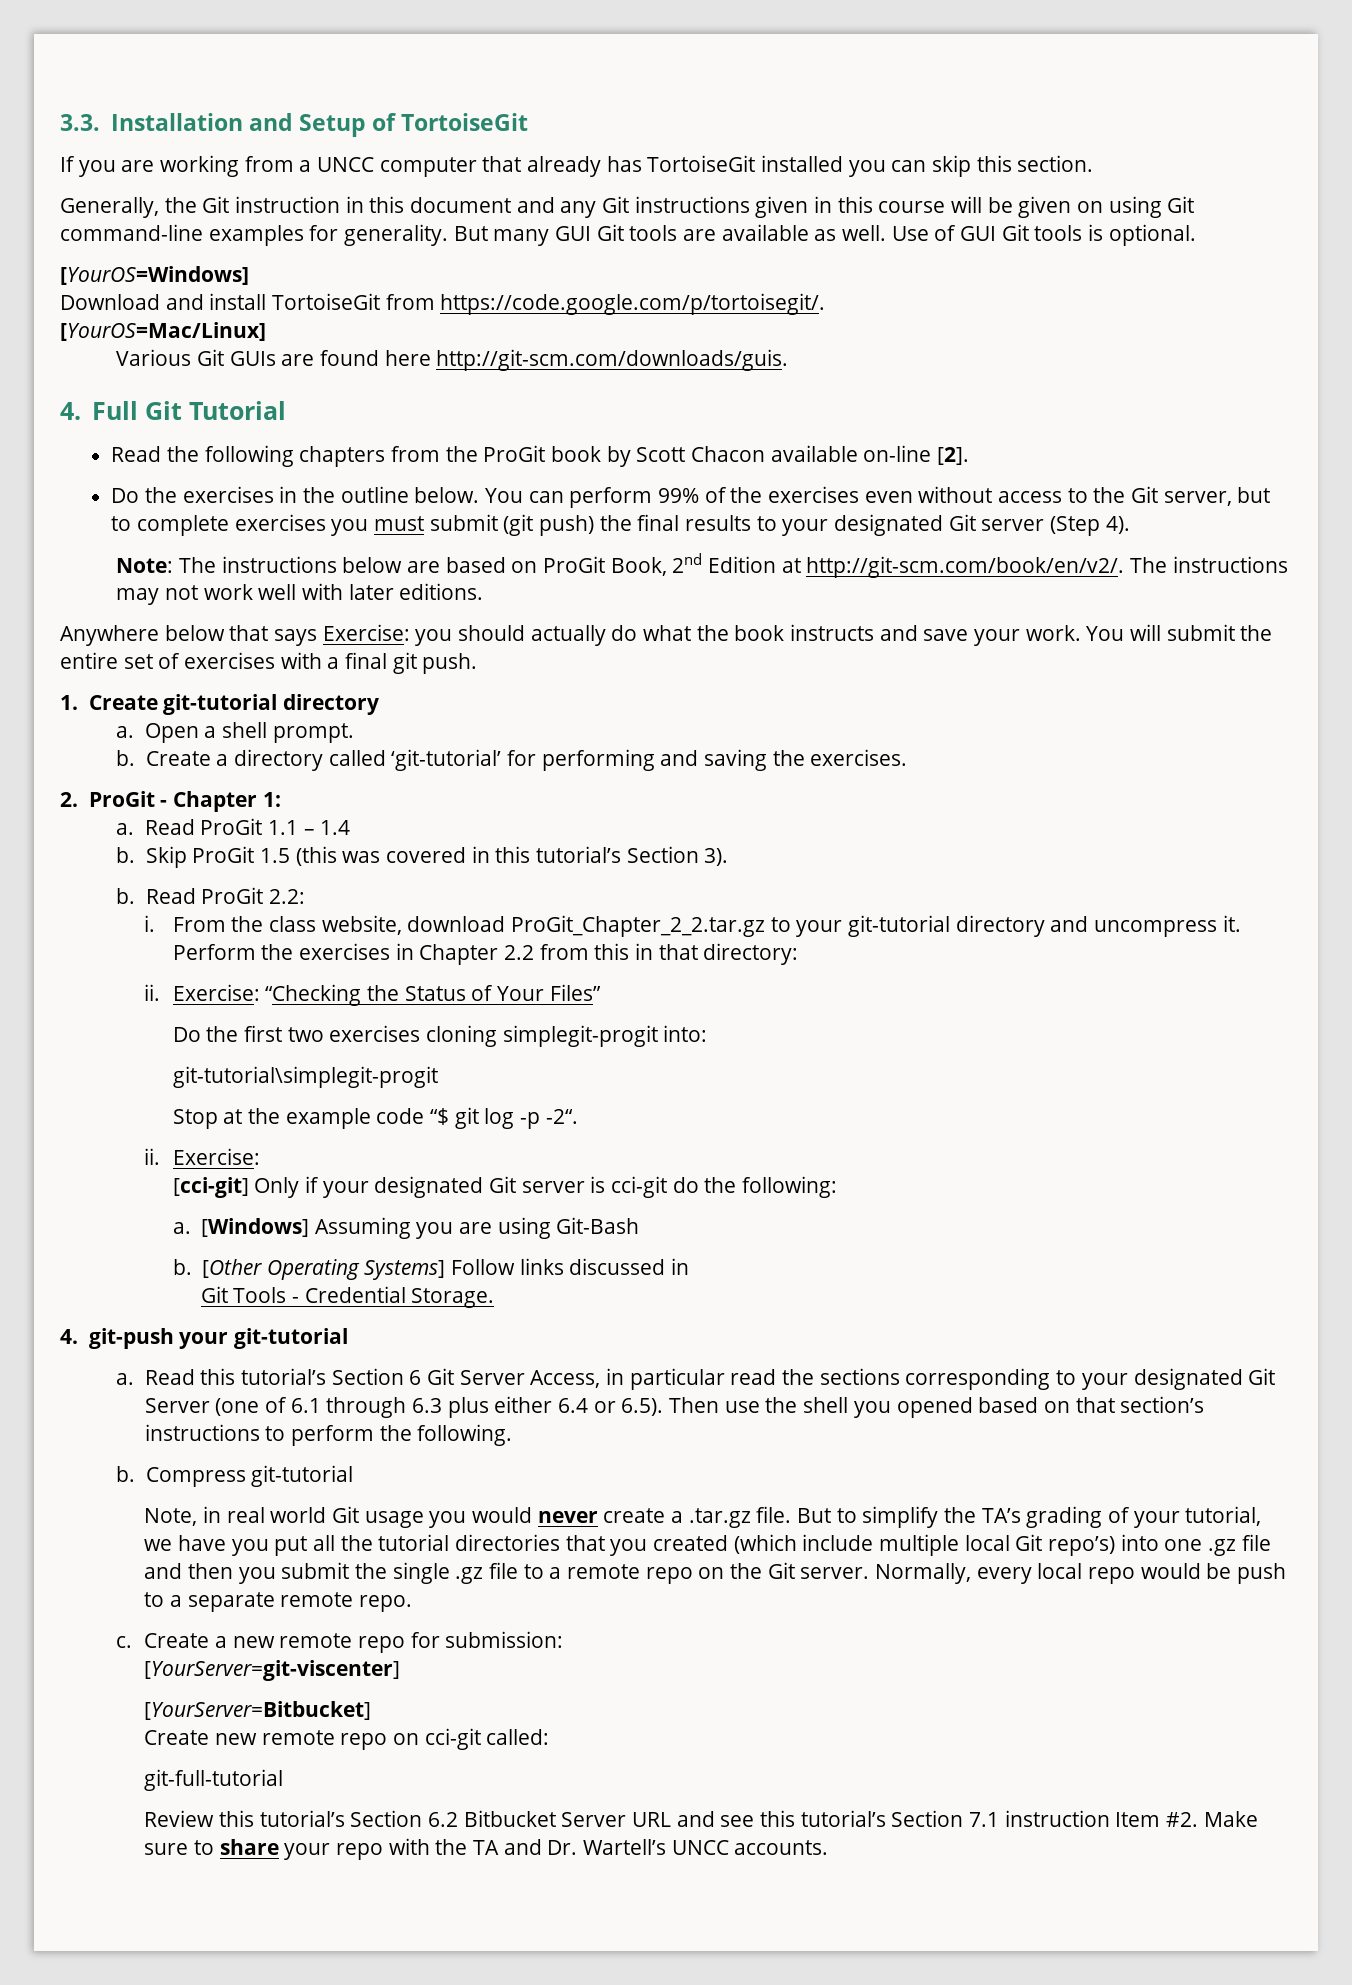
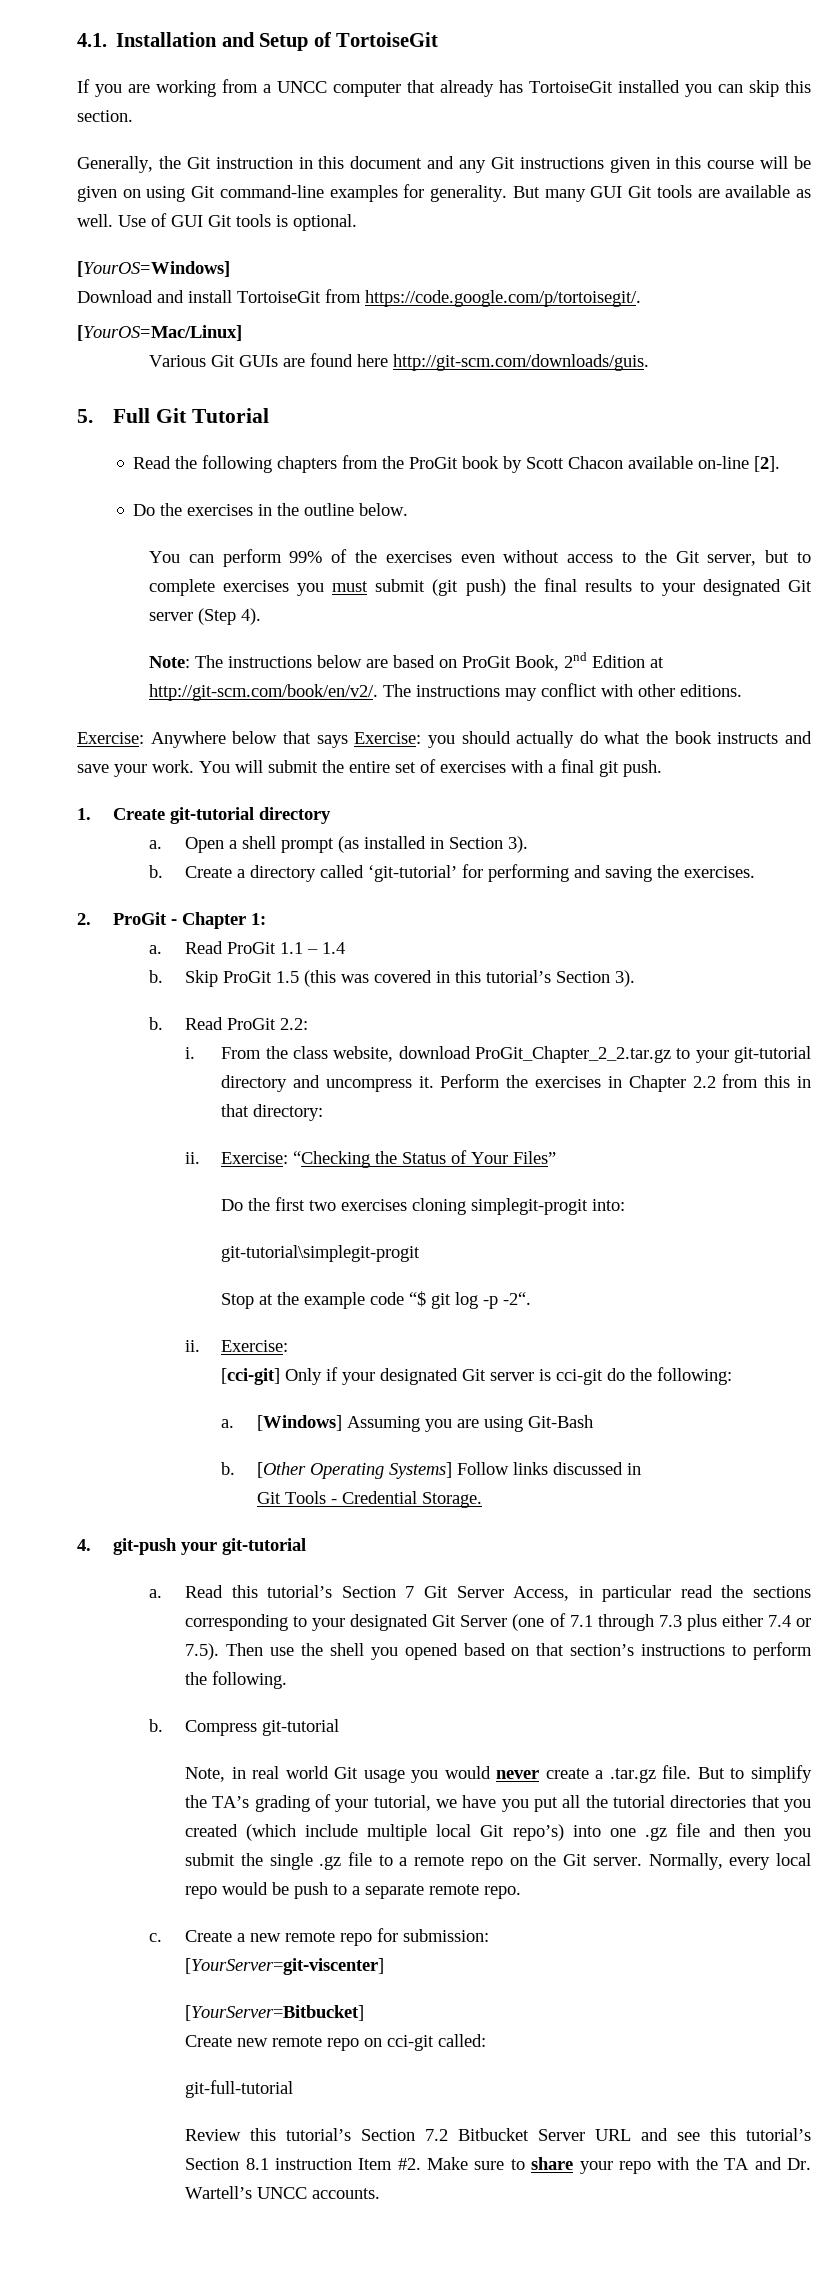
- 3.3. Installation and Setup of TortoiseGit
+ 4.1. Installation and Setup of TortoiseGit
- 4. Full Git Tutorial
+ 5. Full Git Tutorial
- Do the exercises in the outline below. You can perform 99% of the exercises even without access to the Git server, but to complete exercises you must submit (git push) the final results to your designated Git server (Step 4).
+ Do the exercises in the outline below.
+ You can perform 99% of the exercises even without access to the Git server, but to complete exercises you must submit (git push) the final results to your designated Git server (Step 4).
- Note: The instructions below are based on ProGit Book, 2nd Edition at http://git-scm.com/book/en/v2/. The instructions may not work well with later editions.
+ Note: The instructions below are based on ProGit Book, 2nd Edition at http://git-scm.com/book/en/v2/. The instructions may conflict with other editions.
- Anywhere below that says Exercise: you should actually do what the book instructs and save your work.
+ Exercise: Anywhere below that says Exercise: you should actually do what the book instructs and save your work.
- Open a shell prompt.
+ Open a shell prompt (as installed in Section 3).
- Read this tutorial’s Section 6 Git Server Access, in particular read the sections corresponding to your designated Git Server (one of 6.1 through 6.3 plus either 6.4 or 6.5). Then use the shell you opened based on that section’s instructions to perform the following.
+ Read this tutorial’s Section 7 Git Server Access, in particular read the sections corresponding to your designated Git Server (one of 7.1 through 7.3 plus either 7.4 or 7.5). Then use the shell you opened based on that section’s instructions to perform the following.
- Review this tutorial’s Section 6.2 Bitbucket Server URL and see this tutorial’s Section 7.1 instruction Item #2.
+ Review this tutorial’s Section 7.2 Bitbucket Server URL and see this tutorial’s Section 8.1 instruction Item #2.

